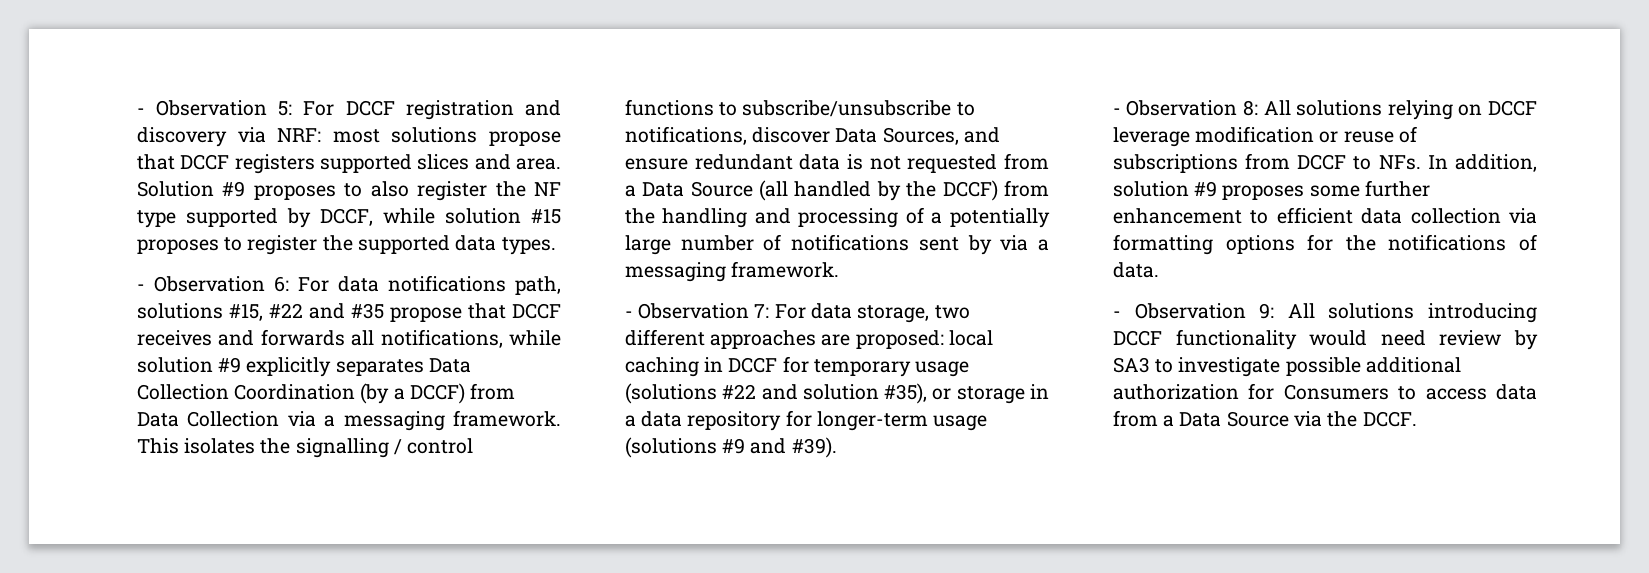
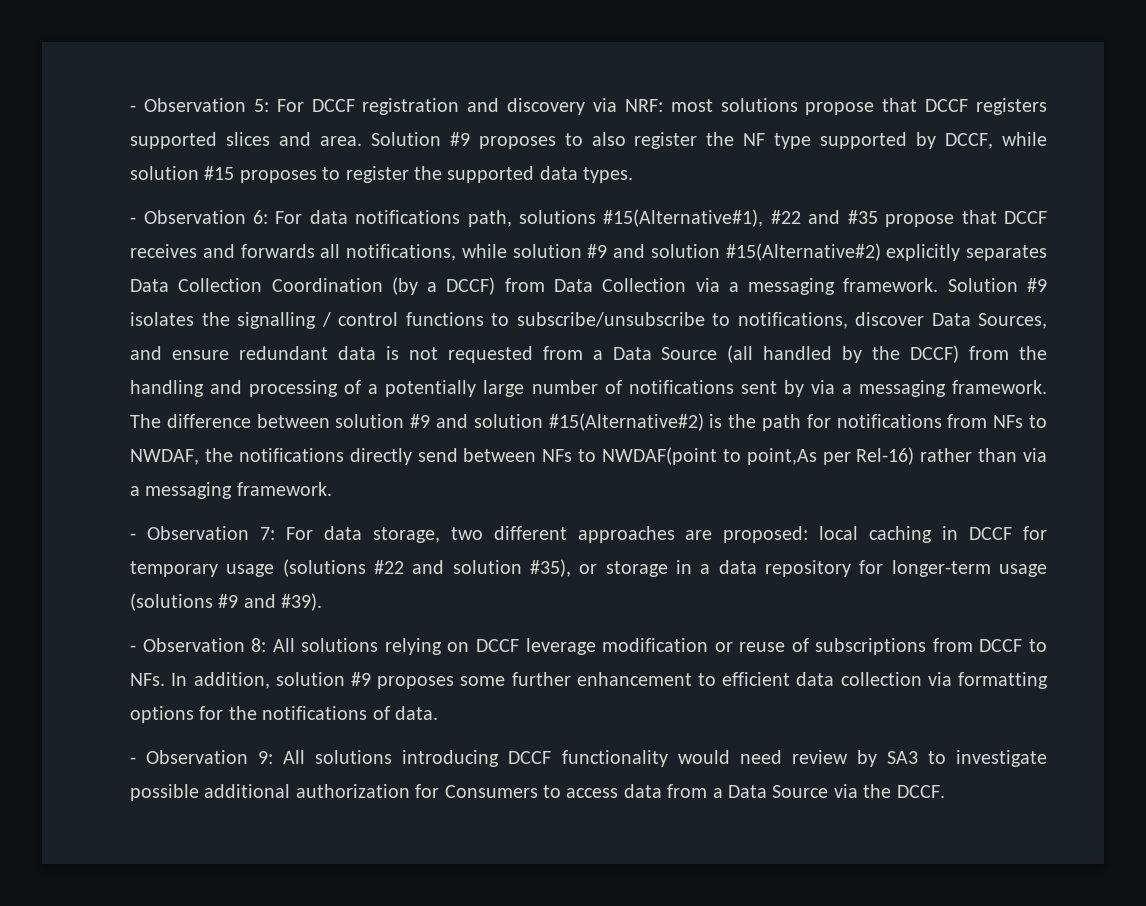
- - Observation 6: For data notifications path, solutions #15, #22 and #35 propose that DCCF receives and forwards all notifications, while solution #9 explicitly separates Data Collection Coordination (by a DCCF) from Data Collection via a messaging framework.
+ - Observation 6: For data notifications path, solutions #15(Alternative#1), #22 and #35 propose that DCCF receives and forwards all notifications, while solution #9 and solution #15(Alternative#2) explicitly separates Data Collection Coordination (by a DCCF) from Data Collection via a messaging framework.
- This isolates the signalling / control functions to subscribe/unsubscribe to notifications, discover Data Sources, and ensure redundant data is not requested from a Data Source (all handled by the DCCF) from the handling and processing of a potentially large number of notifications sent by via a messaging framework.
+ Solution #9 isolates the signalling / control functions to subscribe/unsubscribe to notifications, discover Data Sources, and ensure redundant data is not requested from a Data Source (all handled by the DCCF) from the handling and processing of a potentially large number of notifications sent by via a messaging framework. The difference between solution #9 and solution #15(Alternative#2) is the path for notifications from NFs to NWDAF, the notifications directly send between NFs to NWDAF(point to point,As per Rel-16) rather than via a messaging framework.

